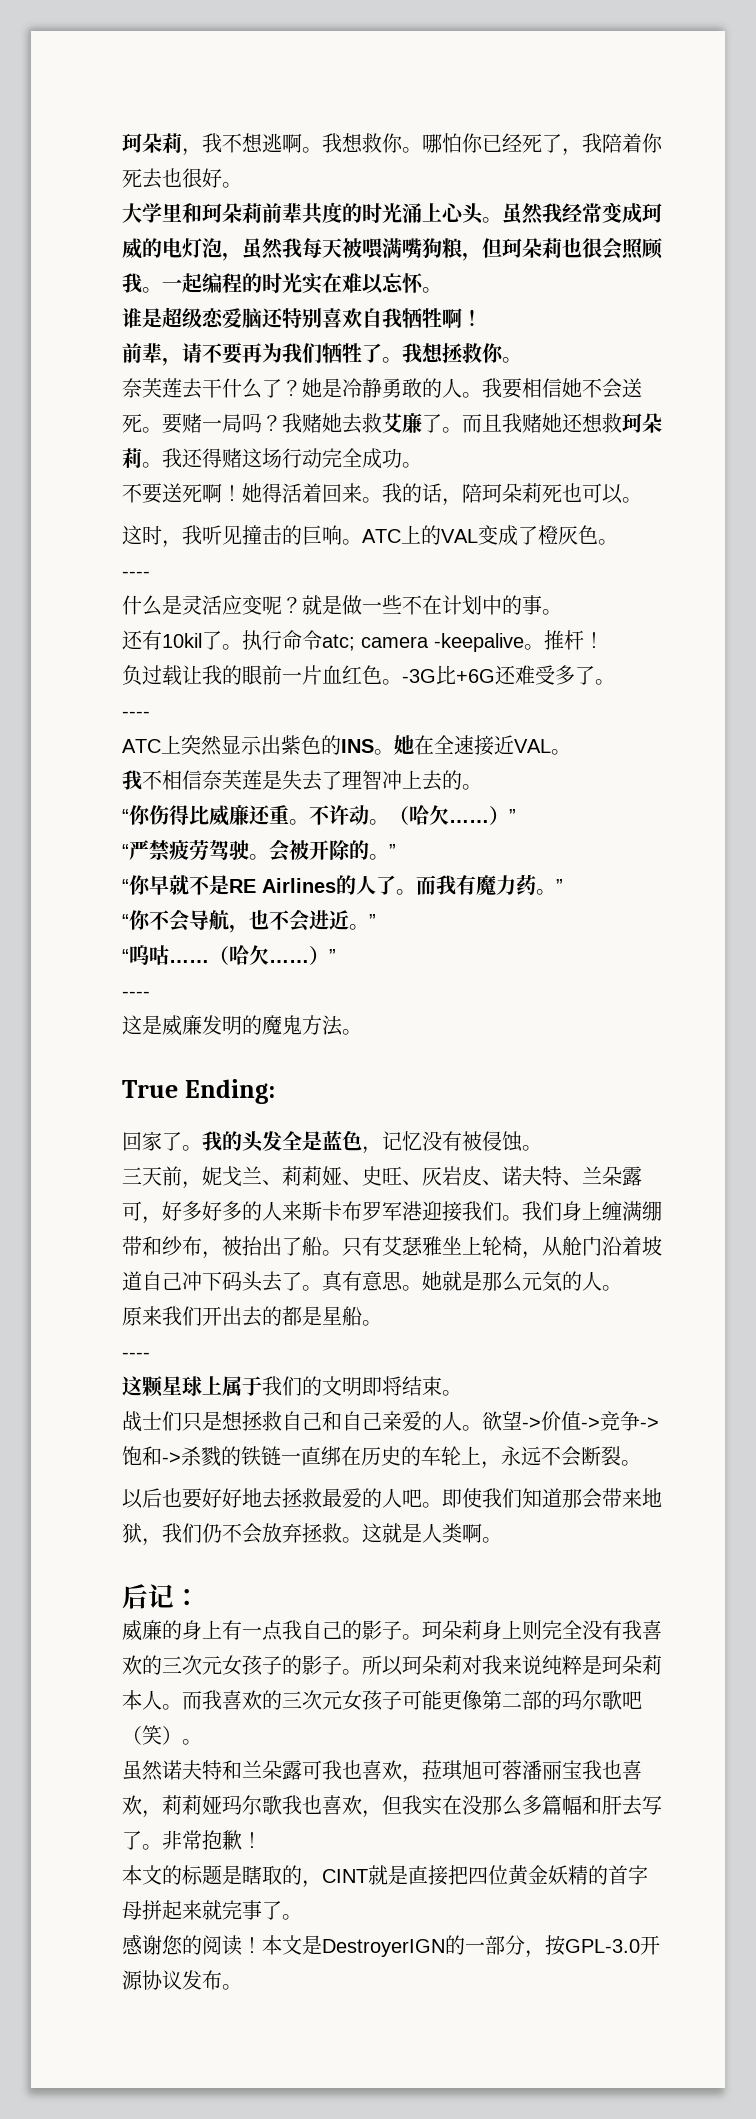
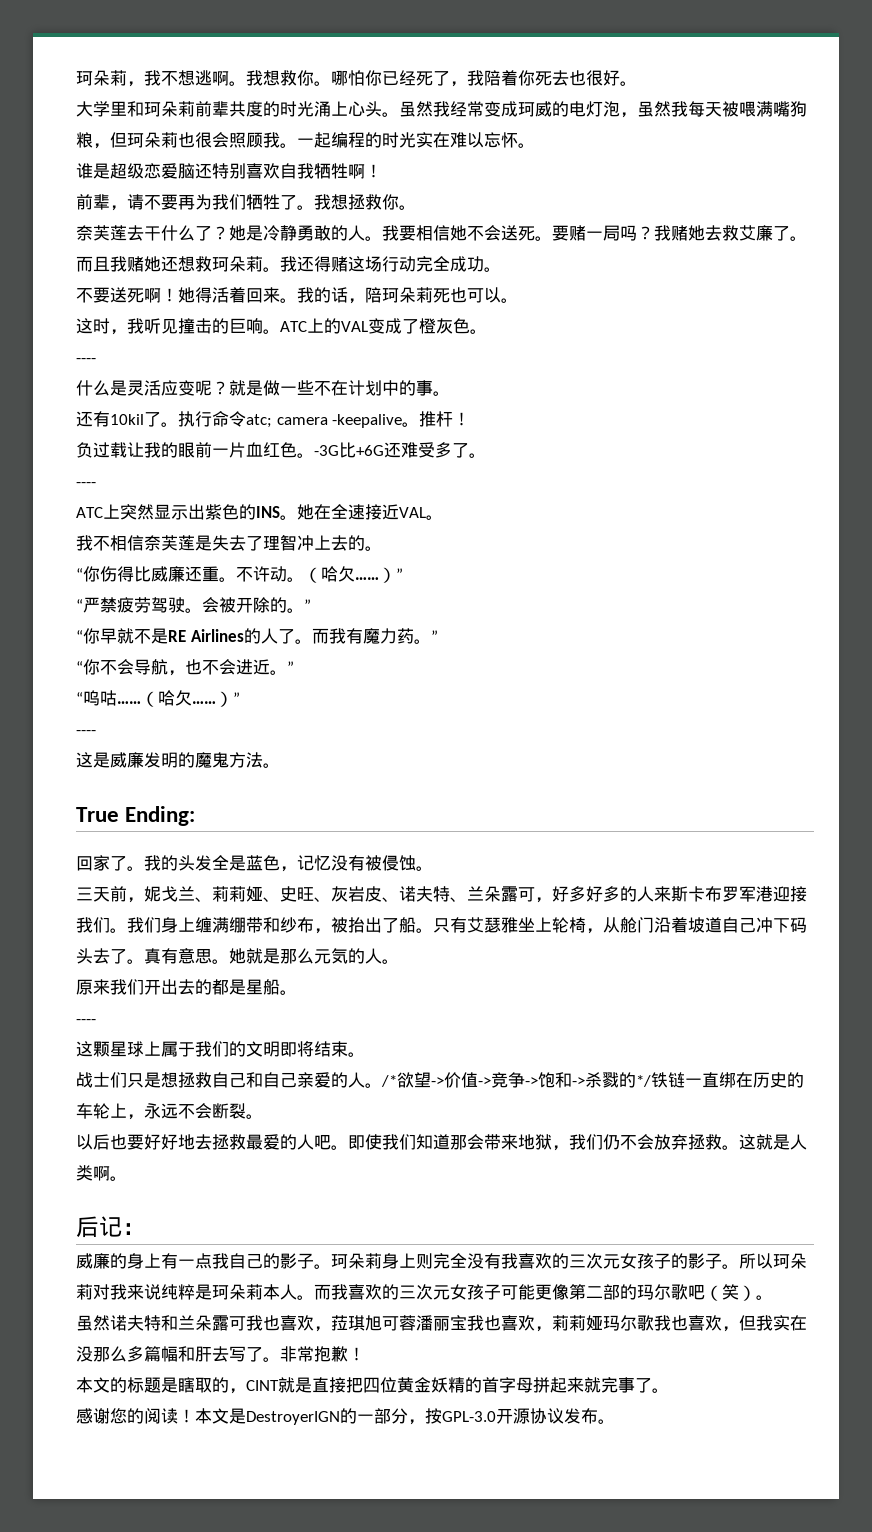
- 欲望->价值->竞争->饱和->杀戮的铁链一直绑在历史的车轮上，永远不会断裂。
+ /*欲望->价值->竞争->饱和->杀戮的*/铁链一直绑在历史的车轮上，永远不会断裂。

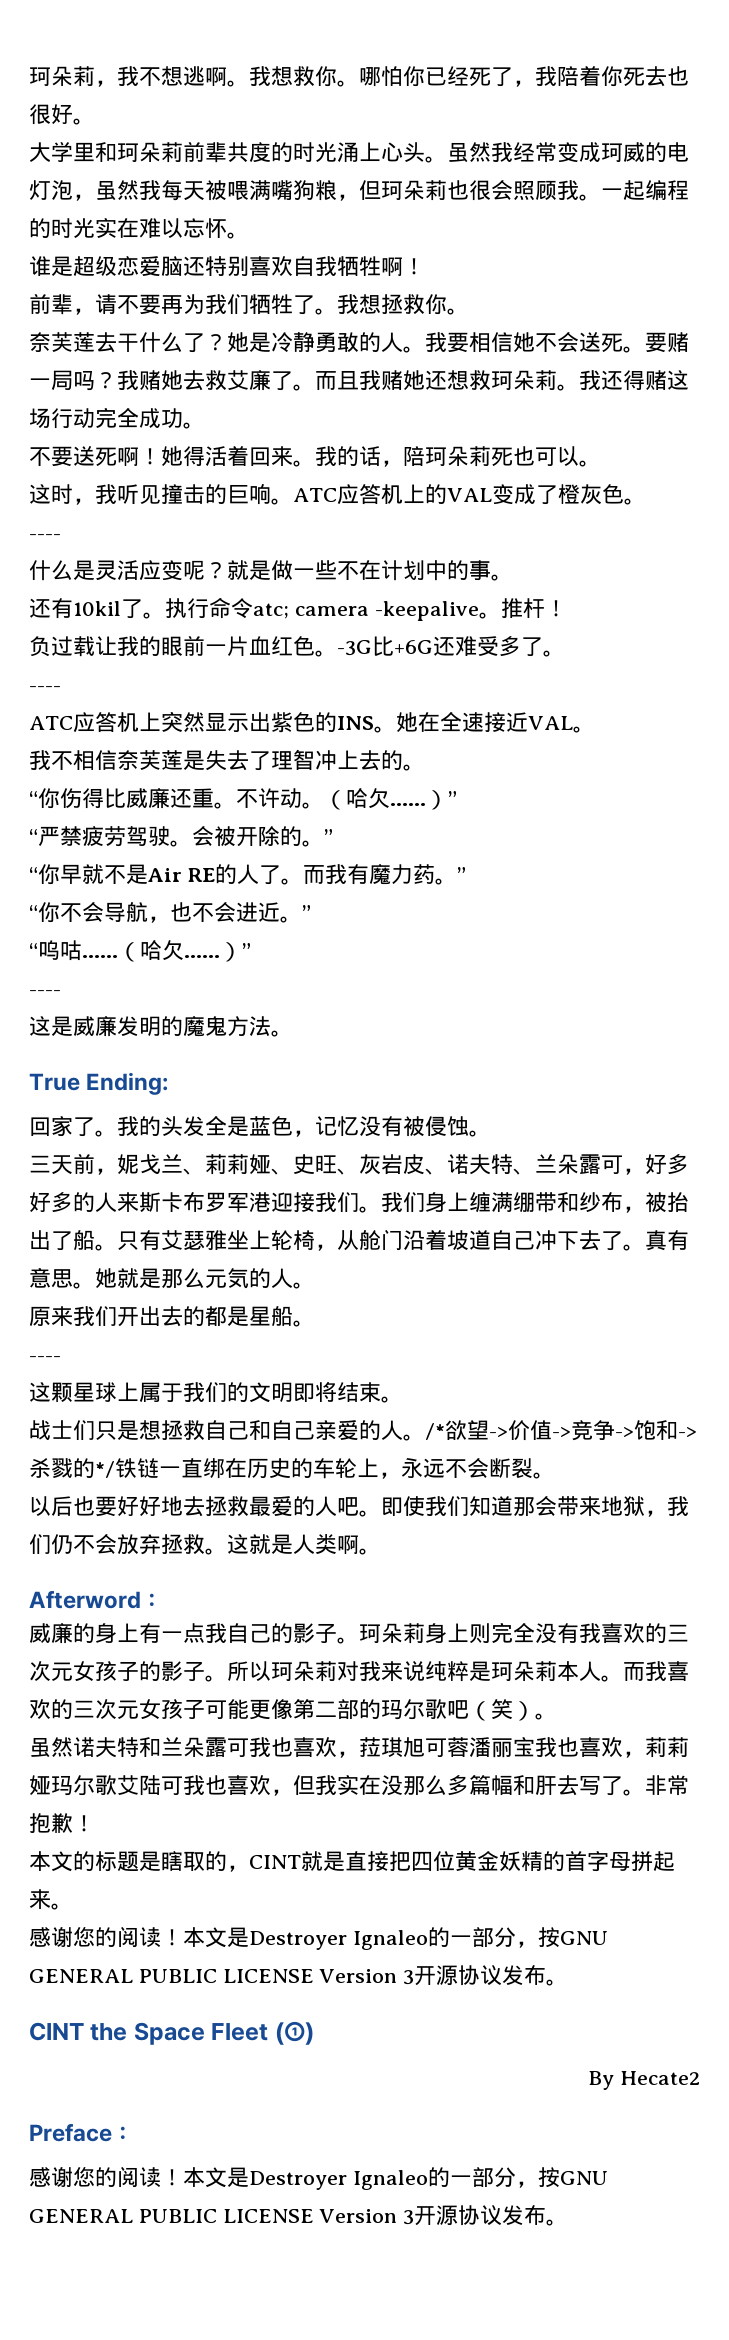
- ATC上的VAL变成了橙灰色。
+ ATC应答机上的VAL变成了橙灰色。
- ATC上突然显示出紫色的INS。
+ ATC应答机上突然显示出紫色的INS。
- “你早就不是RE Airlines的人了。
+ “你早就不是Air RE的人了。
- 只有艾瑟雅坐上轮椅，从舱门沿着坡道自己冲下码头去了。
+ 只有艾瑟雅坐上轮椅，从舱门沿着坡道自己冲下去了。
- 后记：
+ Afterword：
- 虽然诺夫特和兰朵露可我也喜欢，菈琪旭可蓉潘丽宝我也喜欢，莉莉娅玛尔歌我也喜欢，但我实在没那么多篇幅和肝去写了。
+ 虽然诺夫特和兰朵露可我也喜欢，菈琪旭可蓉潘丽宝我也喜欢，莉莉娅玛尔歌艾陆可我也喜欢，但我实在没那么多篇幅和肝去写了。
- 本文的标题是瞎取的，CINT就是直接把四位黄金妖精的首字母拼起来就完事了。
- 感谢您的阅读！本文是DestroyerIGN的一部分，按GPL-3.0开源协议发布。
+ 本文的标题是瞎取的，CINT就是直接把四位黄金妖精的首字母拼起来。
+ 感谢您的阅读！本文是Destroyer Ignaleo的一部分，按GNU GENERAL PUBLIC LICENSE Version 3开源协议发布。
+ CINT the Space Fleet (①)
+ By Hecate2
+ Preface：
+ 感谢您的阅读！本文是Destroyer Ignaleo的一部分，按GNU GENERAL PUBLIC LICENSE Version 3开源协议发布。

